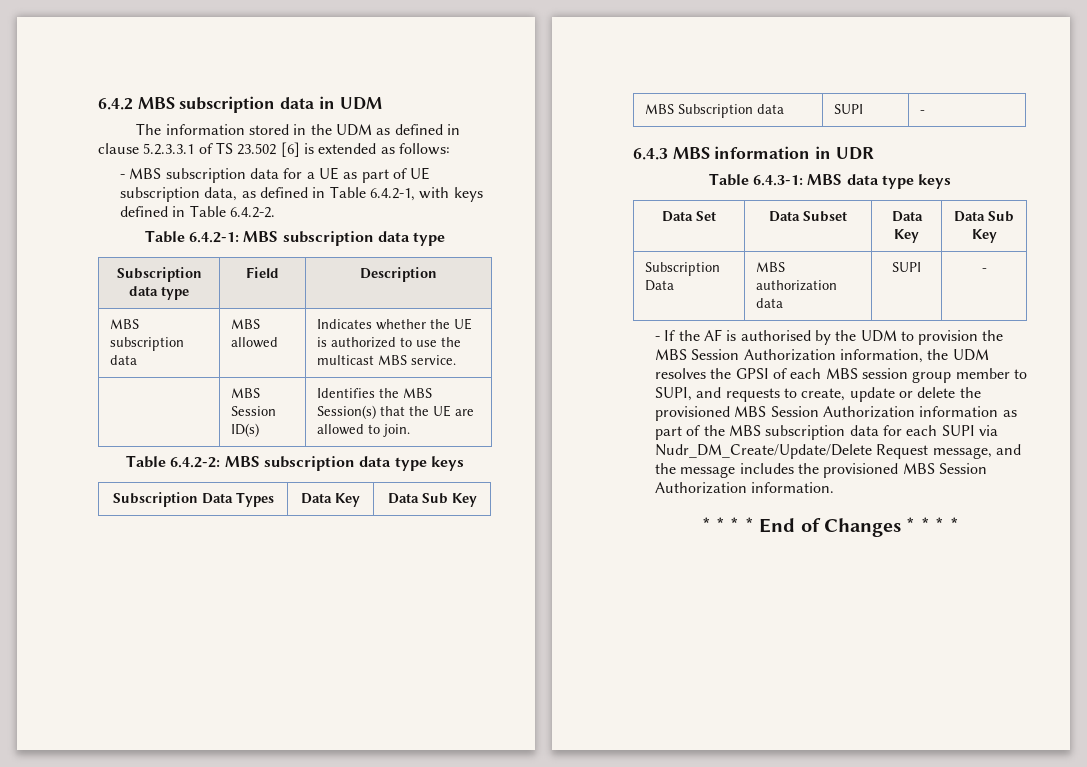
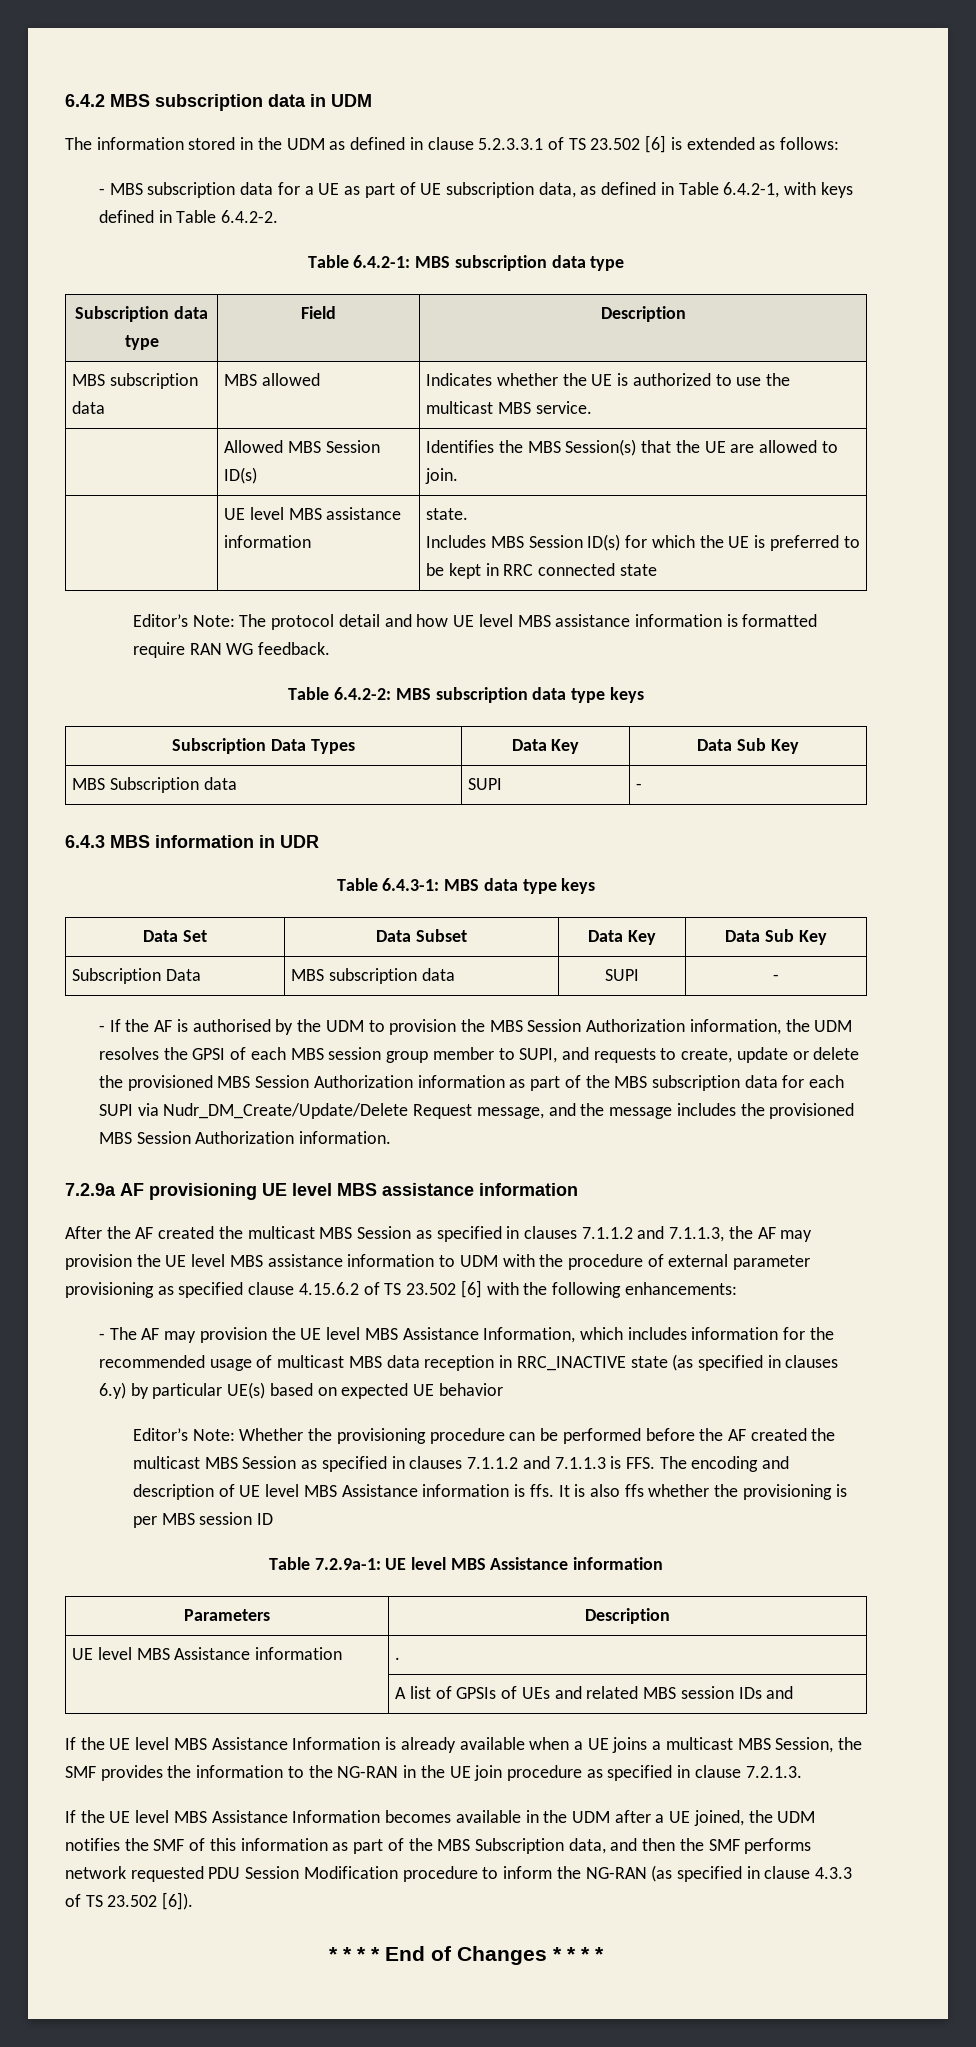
- | MBS Session ID(s) | Identifies the MBS Session(s) that the UE are allowed to join.
+ | Allowed MBS Session ID(s) | Identifies the MBS Session(s) that the UE are allowed to join.
+ | UE level MBS assistance information | state.
+ Includes MBS Session ID(s) for which the UE is preferred to be kept in RRC connected state
+ Editor’s Note: The protocol detail and how UE level MBS assistance information is formatted require RAN WG feedback.
- Subscription Data | MBS authorization data | SUPI | -
+ Subscription Data | MBS subscription data | SUPI | -
+ 7.2.9a AF provisioning UE level MBS assistance information
+ After the AF created the multicast MBS Session as specified in clauses 7.1.1.2 and 7.1.1.3, the AF may provision the UE level MBS assistance information to UDM with the procedure of external parameter provisioning as specified clause 4.15.6.2 of TS 23.502 [6] with the following enhancements:
+ - The AF may provision the UE level MBS Assistance Information, which includes information for the recommended usage of multicast MBS data reception in RRC_INACTIVE state (as specified in clauses 6.y) by particular UE(s) based on expected UE behavior
+ Editor’s Note: Whether the provisioning procedure can be performed before the AF created the multicast MBS Session as specified in clauses 7.1.1.2 and 7.1.1.3 is FFS. The encoding and description of UE level MBS Assistance information is ffs. It is also ffs whether the provisioning is per MBS session ID
+ Table 7.2.9a-1: UE level MBS Assistance information
+ Parameters | Description
+ UE level MBS Assistance information | .
+ | A list of GPSIs of UEs and related MBS session IDs and
+ If the UE level MBS Assistance Information is already available when a UE joins a multicast MBS Session, the SMF provides the information to the NG-RAN in the UE join procedure as specified in clause 7.2.1.3.
+ If the UE level MBS Assistance Information becomes available in the UDM after a UE joined, the UDM notifies the SMF of this information as part of the MBS Subscription data, and then the SMF performs network requested PDU Session Modification procedure to inform the NG-RAN (as specified in clause 4.3.3 of TS 23.502 [6]).

